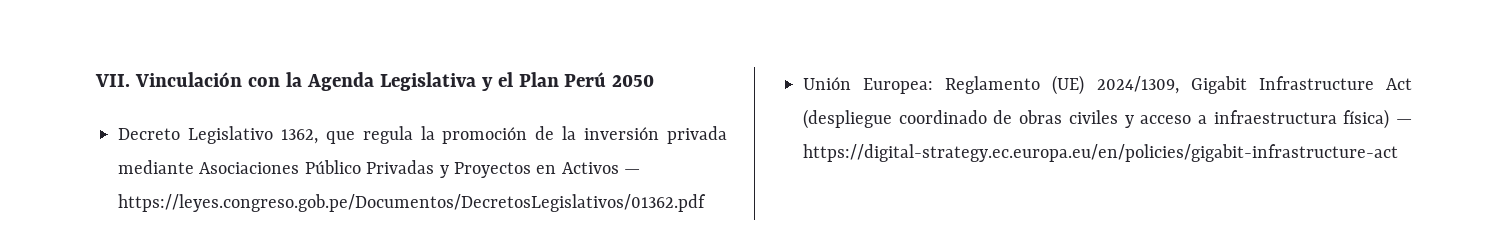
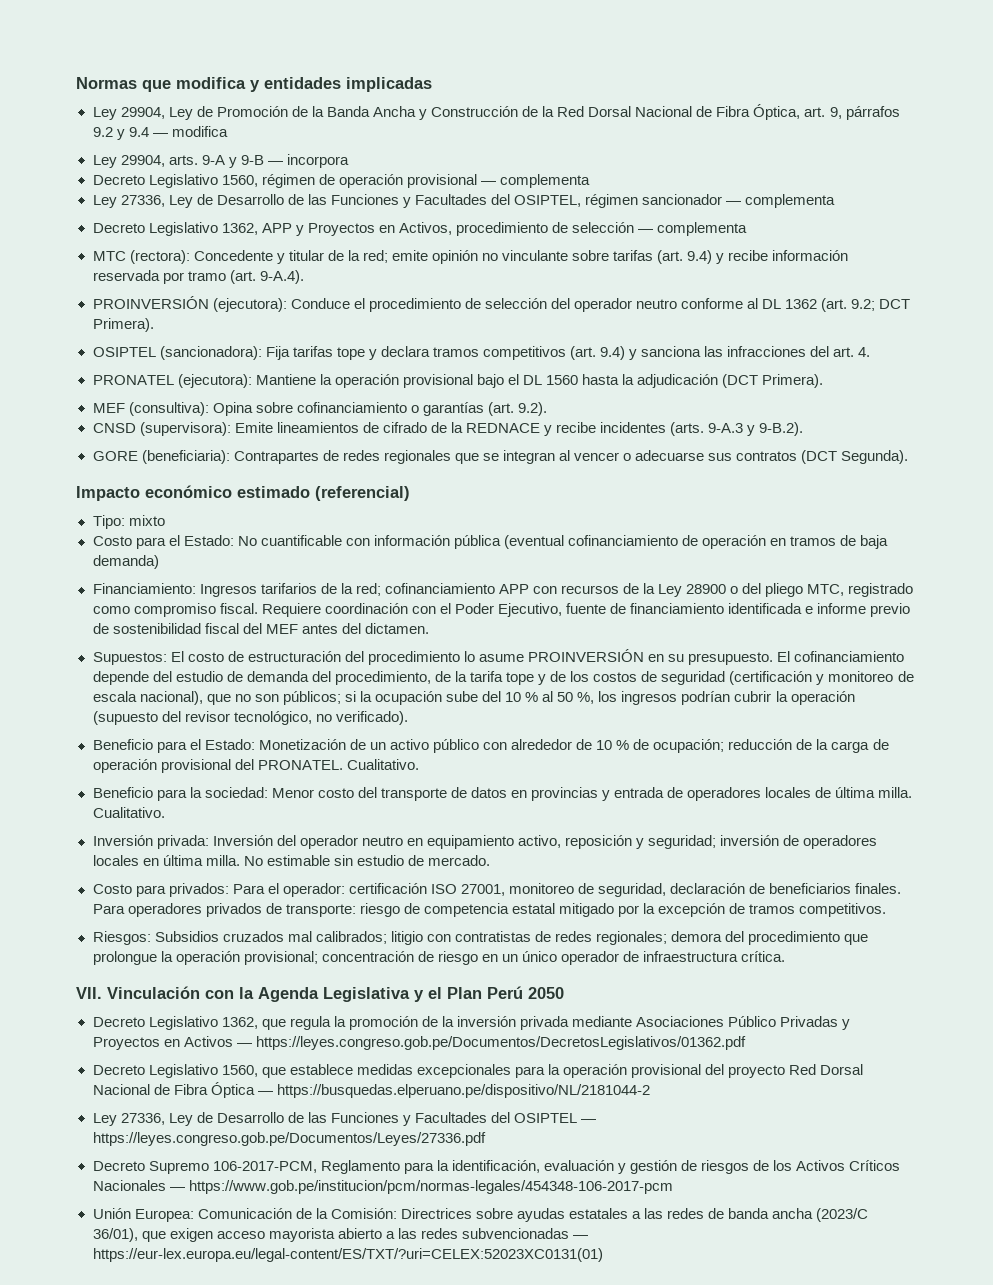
+ Normas que modifica y entidades implicadas
+ Ley 29904, Ley de Promoción de la Banda Ancha y Construcción de la Red Dorsal Nacional de Fibra Óptica, art. 9, párrafos 9.2 y 9.4 — modifica
+ Ley 29904, arts. 9-A y 9-B — incorpora
+ Decreto Legislativo 1560, régimen de operación provisional — complementa
+ Ley 27336, Ley de Desarrollo de las Funciones y Facultades del OSIPTEL, régimen sancionador — complementa
+ Decreto Legislativo 1362, APP y Proyectos en Activos, procedimiento de selección — complementa
+ MTC (rectora): Concedente y titular de la red; emite opinión no vinculante sobre tarifas (art. 9.4) y recibe información reservada por tramo (art. 9-A.4).
+ PROINVERSIÓN (ejecutora): Conduce el procedimiento de selección del operador neutro conforme al DL 1362 (art. 9.2; DCT Primera).
+ OSIPTEL (sancionadora): Fija tarifas tope y declara tramos competitivos (art. 9.4) y sanciona las infracciones del art. 4.
+ PRONATEL (ejecutora): Mantiene la operación provisional bajo el DL 1560 hasta la adjudicación (DCT Primera).
+ MEF (consultiva): Opina sobre cofinanciamiento o garantías (art. 9.2).
+ CNSD (supervisora): Emite lineamientos de cifrado de la REDNACE y recibe incidentes (arts. 9-A.3 y 9-B.2).
+ GORE (beneficiaria): Contrapartes de redes regionales que se integran al vencer o adecuarse sus contratos (DCT Segunda).
+ Impacto económico estimado (referencial)
+ Tipo: mixto
+ Costo para el Estado: No cuantificable con información pública (eventual cofinanciamiento de operación en tramos de baja demanda)
+ Financiamiento: Ingresos tarifarios de la red; cofinanciamiento APP con recursos de la Ley 28900 o del pliego MTC, registrado como compromiso fiscal. Requiere coordinación con el Poder Ejecutivo, fuente de financiamiento identificada e informe previo de sostenibilidad fiscal del MEF antes del dictamen.
+ Supuestos: El costo de estructuración del procedimiento lo asume PROINVERSIÓN en su presupuesto. El cofinanciamiento depende del estudio de demanda del procedimiento, de la tarifa tope y de los costos de seguridad (certificación y monitoreo de escala nacional), que no son públicos; si la ocupación sube del 10 % al 50 %, los ingresos podrían cubrir la operación (supuesto del revisor tecnológico, no verificado).
+ Beneficio para el Estado: Monetización de un activo público con alrededor de 10 % de ocupación; reducción de la carga de operación provisional del PRONATEL. Cualitativo.
+ Beneficio para la sociedad: Menor costo del transporte de datos en provincias y entrada de operadores locales de última milla. Cualitativo.
+ Inversión privada: Inversión del operador neutro en equipamiento activo, reposición y seguridad; inversión de operadores locales en última milla. No estimable sin estudio de mercado.
+ Costo para privados: Para el operador: certificación ISO 27001, monitoreo de seguridad, declaración de beneficiarios finales. Para operadores privados de transporte: riesgo de competencia estatal mitigado por la excepción de tramos competitivos.
+ Riesgos: Subsidios cruzados mal calibrados; litigio con contratistas de redes regionales; demora del procedimiento que prolongue la operación provisional; concentración de riesgo en un único operador de infraestructura crítica.
- Unión Europea: Reglamento (UE) 2024/1309, Gigabit Infrastructure Act (despliegue coordinado de obras civiles y acceso a infraestructura física) — https://digital-strategy.ec.europa.eu/en/policies/gigabit-infrastructure-act
+ Decreto Legislativo 1560, que establece medidas excepcionales para la operación provisional del proyecto Red Dorsal Nacional de Fibra Óptica — https://busquedas.elperuano.pe/dispositivo/NL/2181044-2
+ Ley 27336, Ley de Desarrollo de las Funciones y Facultades del OSIPTEL — https://leyes.congreso.gob.pe/Documentos/Leyes/27336.pdf
+ Decreto Supremo 106-2017-PCM, Reglamento para la identificación, evaluación y gestión de riesgos de los Activos Críticos Nacionales — https://www.gob.pe/institucion/pcm/normas-legales/454348-106-2017-pcm
+ Unión Europea: Comunicación de la Comisión: Directrices sobre ayudas estatales a las redes de banda ancha (2023/C 36/01), que exigen acceso mayorista abierto a las redes subvencionadas — https://eur-lex.europa.eu/legal-content/ES/TXT/?uri=CELEX:52023XC0131(01)

